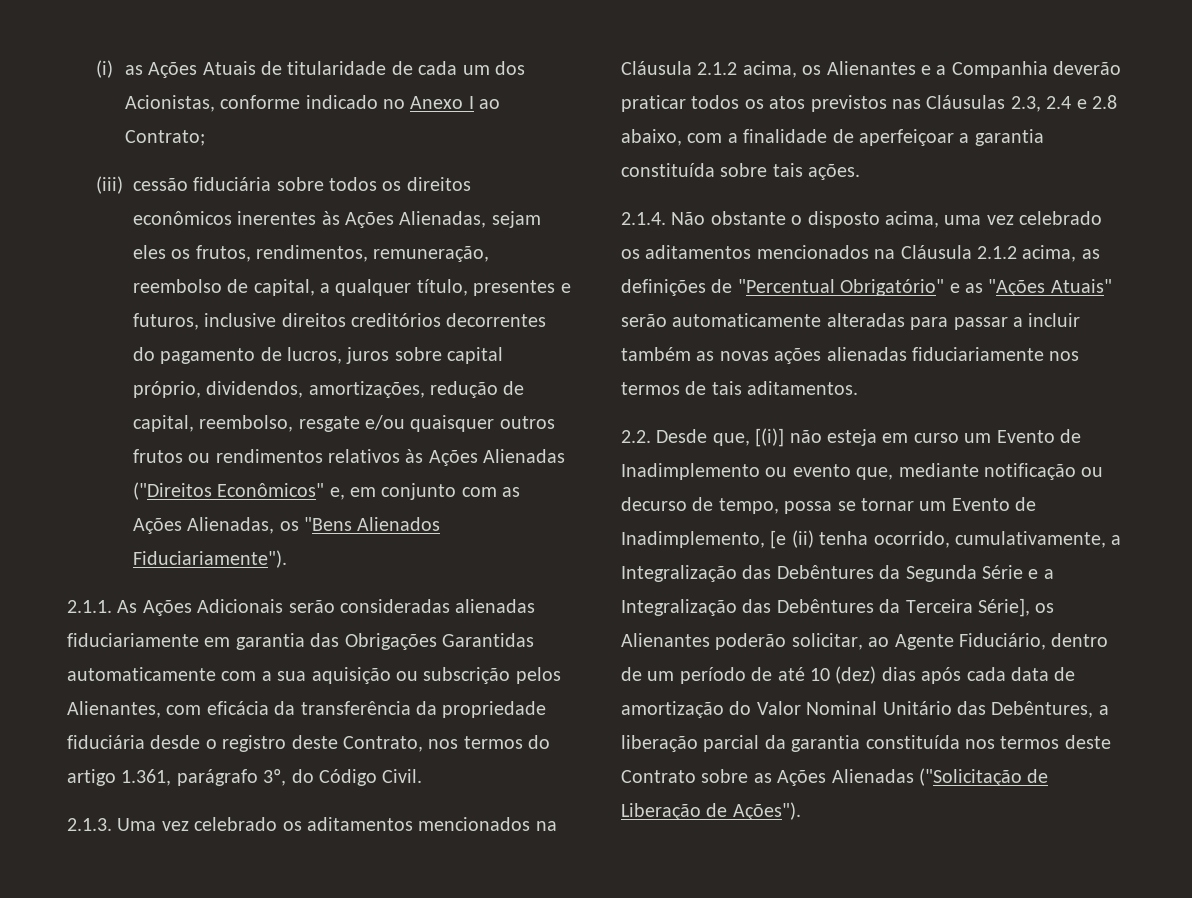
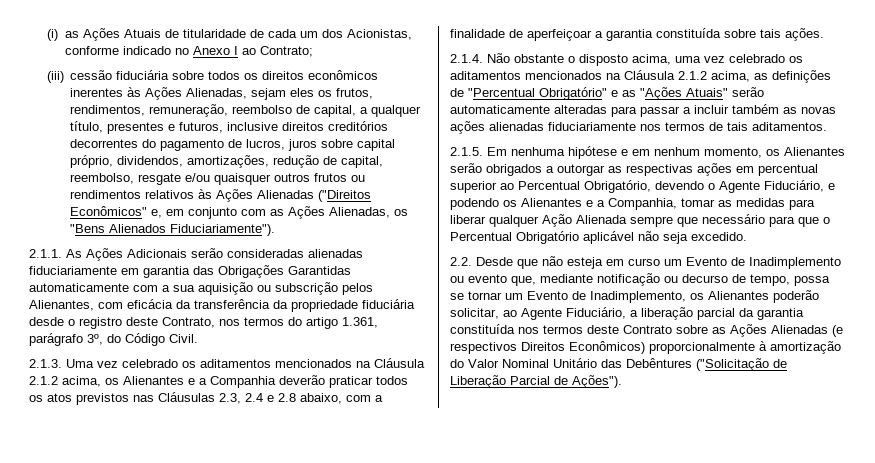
+ 2.1.5. Em nenhuma hipótese e em nenhum momento, os Alienantes serão obrigados a outorgar as respectivas ações em percentual superior ao Percentual Obrigatório, devendo o Agente Fiduciário, e podendo os Alienantes e a Companhia, tomar as medidas para liberar qualquer Ação Alienada sempre que necessário para que o Percentual Obrigatório aplicável não seja excedido.
- 2.2. Desde que, [(i)] não esteja em curso um Evento de Inadimplemento ou evento que, mediante notificação ou decurso de tempo, possa se tornar um Evento de Inadimplemento, [e (ii) tenha ocorrido, cumulativamente, a Integralização das Debêntures da Segunda Série e a Integralização das Debêntures da Terceira Série], os Alienantes poderão solicitar, ao Agente Fiduciário, dentro de um período de até 10 (dez) dias após cada data de amortização do Valor Nominal Unitário das Debêntures, a liberação parcial da garantia constituída nos termos deste Contrato sobre as Ações Alienadas ("Solicitação de Liberação de Ações").
+ 2.2. Desde que não esteja em curso um Evento de Inadimplemento ou evento que, mediante notificação ou decurso de tempo, possa se tornar um Evento de Inadimplemento, os Alienantes poderão solicitar, ao Agente Fiduciário, a liberação parcial da garantia constituída nos termos deste Contrato sobre as Ações Alienadas (e respectivos Direitos Econômicos) proporcionalmente à amortização do Valor Nominal Unitário das Debêntures ("Solicitação de Liberação Parcial de Ações").

